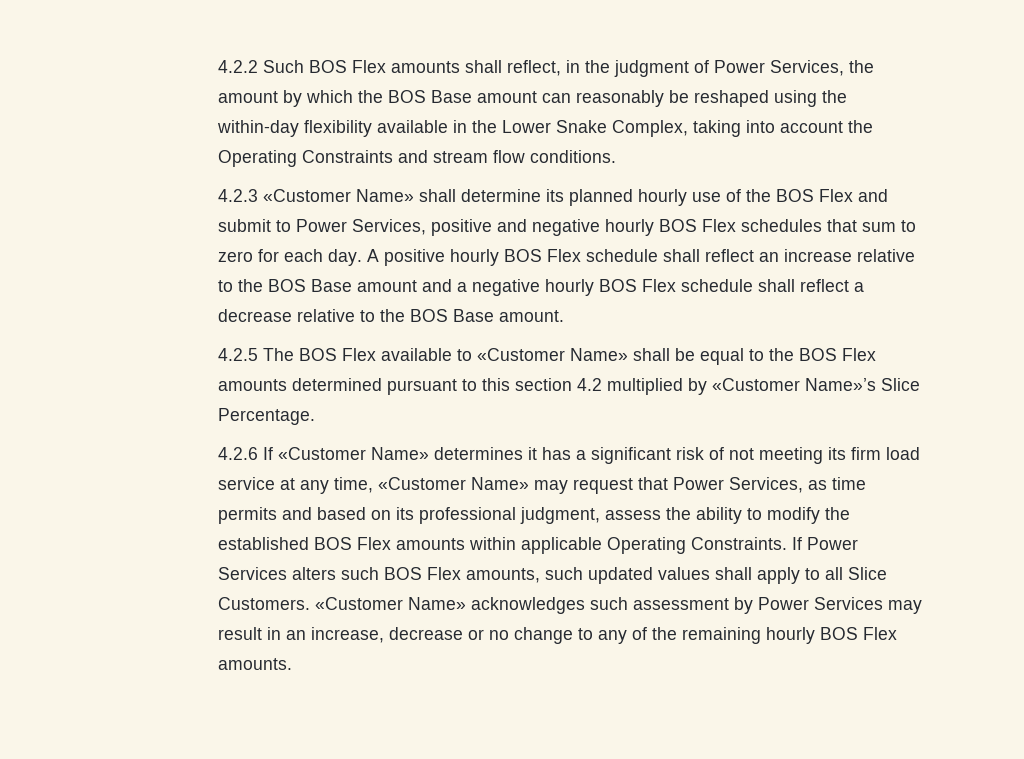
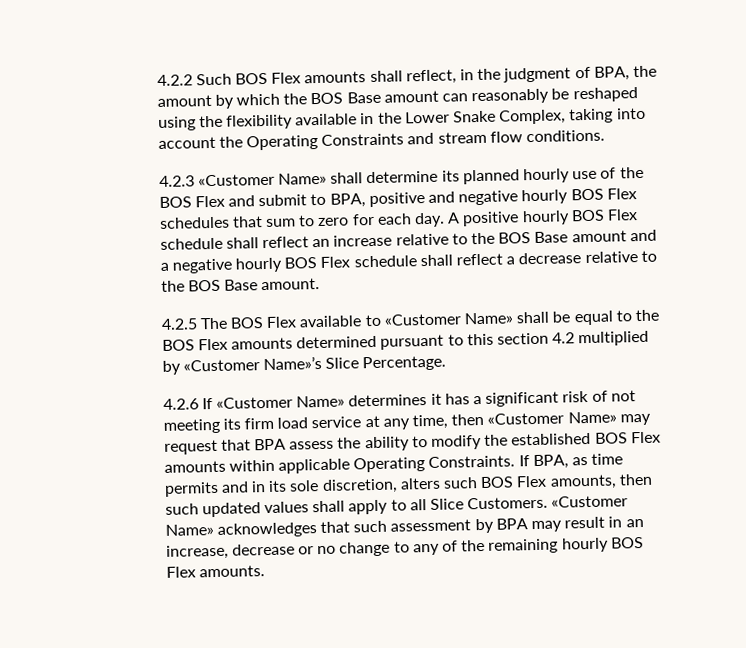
- 4.2.2 Such BOS Flex amounts shall reflect, in the judgment of Power Services, the amount by which the BOS Base amount can reasonably be reshaped using the within-day flexibility available in the Lower Snake Complex, taking into account the Operating Constraints and stream flow conditions.
+ 4.2.2 Such BOS Flex amounts shall reflect, in the judgment of BPA, the amount by which the BOS Base amount can reasonably be reshaped using the flexibility available in the Lower Snake Complex, taking into account the Operating Constraints and stream flow conditions.
- 4.2.3 «Customer Name» shall determine its planned hourly use of the BOS Flex and submit to Power Services, positive and negative hourly BOS Flex schedules that sum to zero for each day.
+ 4.2.3 «Customer Name» shall determine its planned hourly use of the BOS Flex and submit to BPA, positive and negative hourly BOS Flex schedules that sum to zero for each day.
- 4.2.6 If «Customer Name» determines it has a significant risk of not meeting its firm load service at any time, «Customer Name» may request that Power Services, as time permits and based on its professional judgment, assess the ability to modify the established BOS Flex amounts within applicable Operating Constraints.
+ 4.2.6 If «Customer Name» determines it has a significant risk of not meeting its firm load service at any time, then «Customer Name» may request that BPA assess the ability to modify the established BOS Flex amounts within applicable Operating Constraints.
- If Power Services alters such BOS Flex amounts, such updated values shall apply to all Slice Customers.
+ If BPA, as time permits and in its sole discretion, alters such BOS Flex amounts, then such updated values shall apply to all Slice Customers.
- «Customer Name» acknowledges such assessment by Power Services may result in an increase, decrease or no change to any of the remaining hourly BOS Flex amounts.
+ «Customer Name» acknowledges that such assessment by BPA may result in an increase, decrease or no change to any of the remaining hourly BOS Flex amounts.

